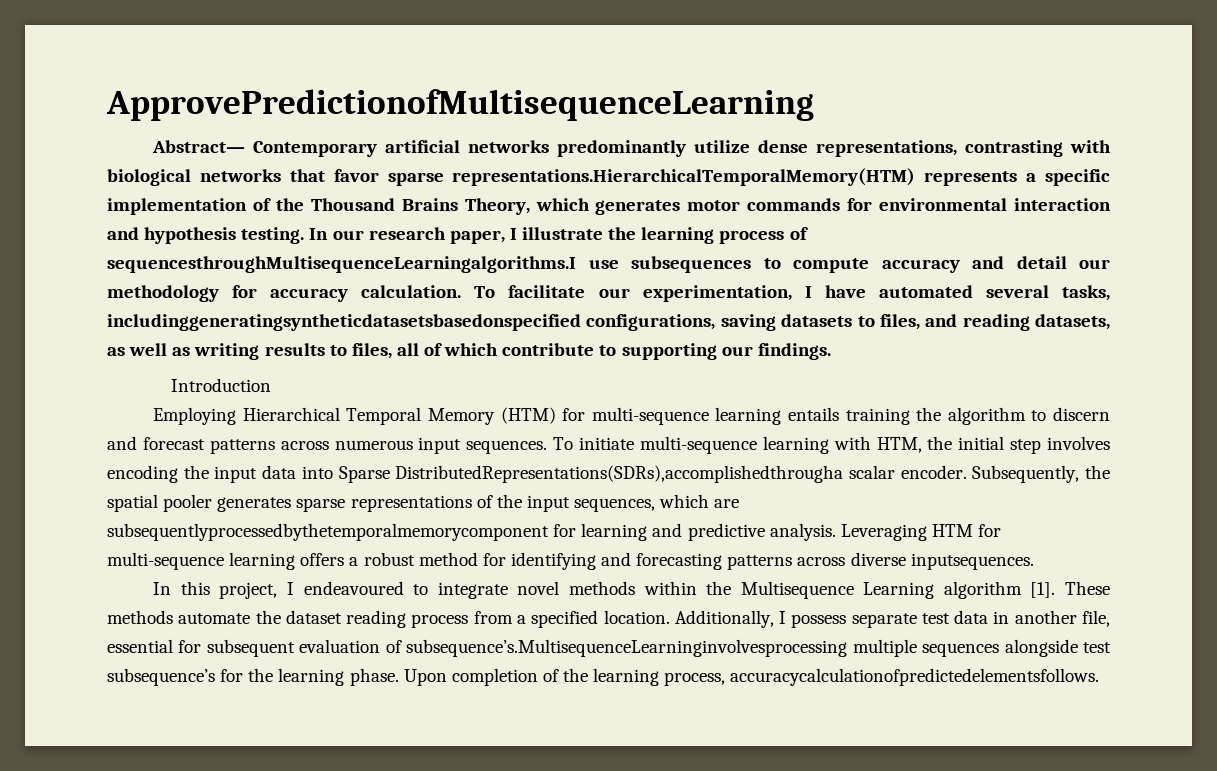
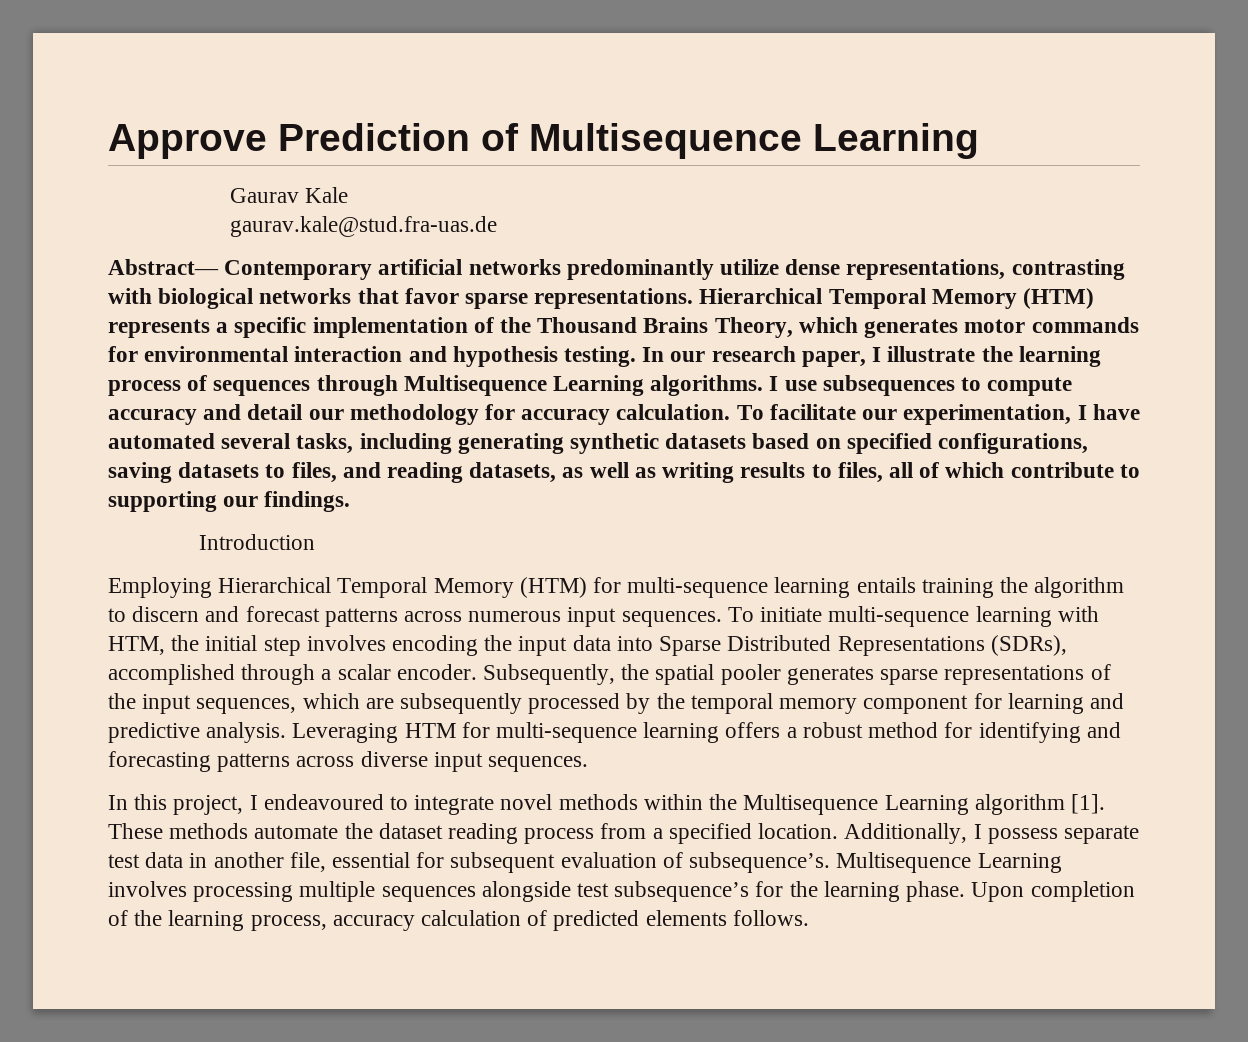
- ApprovePredictionofMultisequenceLearning
+ Approve Prediction of Multisequence Learning
+ Gaurav Kale
+ gaurav.kale@stud.fra-uas.de
- Abstract— Contemporary artificial networks predominantly utilize dense representations, contrasting with biological networks that favor sparse representations.HierarchicalTemporalMemory(HTM) represents a specific implementation of the Thousand Brains Theory, which generates motor commands for environmental interaction and hypothesis testing.
+ Abstract— Contemporary artificial networks predominantly utilize dense representations, contrasting with biological networks that favor sparse representations. Hierarchical Temporal Memory (HTM) represents a specific implementation of the Thousand Brains Theory, which generates motor commands for environmental interaction and hypothesis testing.
- In our research paper, I illustrate the learning process of sequencesthroughMultisequenceLearningalgorithms.I use subsequences to compute accuracy and detail our methodology for accuracy calculation.
+ In our research paper, I illustrate the learning process of sequences through Multisequence Learning algorithms. I use subsequences to compute accuracy and detail our methodology for accuracy calculation.
- To facilitate our experimentation, I have automated several tasks, includinggeneratingsyntheticdatasetsbasedonspecified configurations, saving datasets to files, and reading datasets, as well as writing results to files, all of which contribute to supporting our findings.
+ To facilitate our experimentation, I have automated several tasks, including generating synthetic datasets based on specified configurations, saving datasets to files, and reading datasets, as well as writing results to files, all of which contribute to supporting our findings.
- To initiate multi-sequence learning with HTM, the initial step involves encoding the input data into Sparse DistributedRepresentations(SDRs),accomplishedthrougha scalar encoder.
+ To initiate multi-sequence learning with HTM, the initial step involves encoding the input data into Sparse Distributed Representations (SDRs), accomplished through a scalar encoder.
- Subsequently, the spatial pooler generates sparse representations of the input sequences, which are subsequentlyprocessedbythetemporalmemorycomponent for learning and predictive analysis.
+ Subsequently, the spatial pooler generates sparse representations of the input sequences, which are subsequently processed by the temporal memory component for learning and predictive analysis.
- Leveraging HTM for multi-sequence learning offers a robust method for identifying and forecasting patterns across diverse inputsequences.
+ Leveraging HTM for multi-sequence learning offers a robust method for identifying and forecasting patterns across diverse input sequences.
- Additionally, I possess separate test data in another file, essential for subsequent evaluation of subsequence’s.MultisequenceLearninginvolvesprocessing multiple sequences alongside test subsequence’s for the learning phase.
+ Additionally, I possess separate test data in another file, essential for subsequent evaluation of subsequence’s. Multisequence Learning involves processing multiple sequences alongside test subsequence’s for the learning phase.
- Upon completion of the learning process, accuracycalculationofpredictedelementsfollows.
+ Upon completion of the learning process, accuracy calculation of predicted elements follows.

